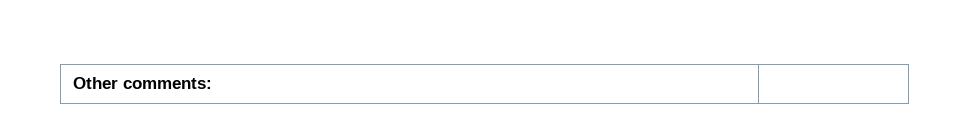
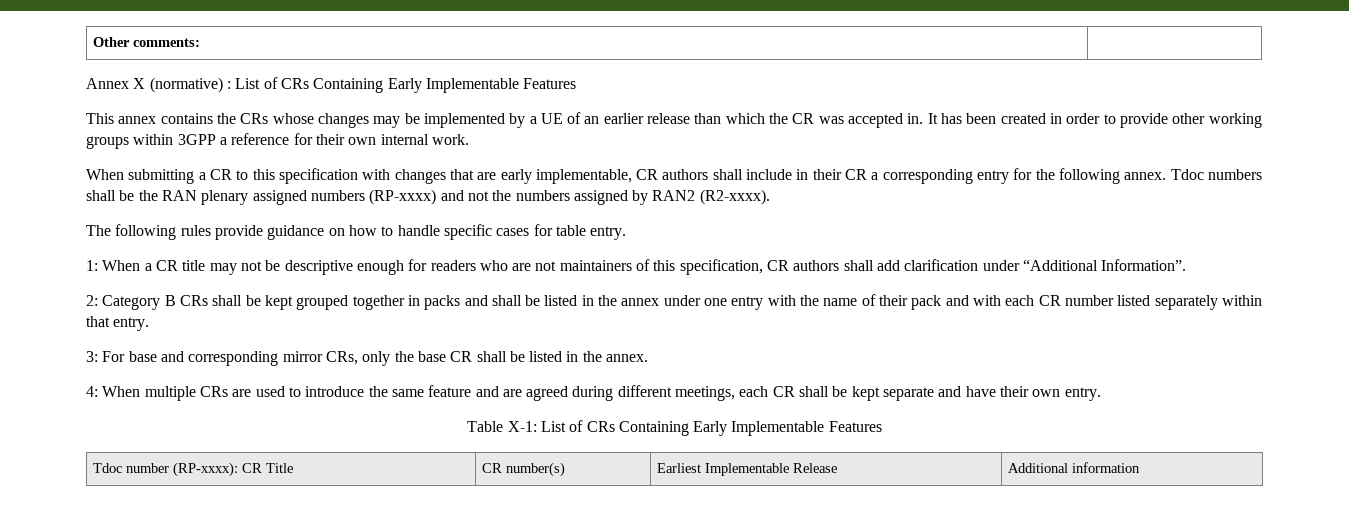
+ Annex X (normative) : List of CRs Containing Early Implementable Features
+ This annex contains the CRs whose changes may be implemented by a UE of an earlier release than which the CR was accepted in. It has been created in order to provide other working groups within 3GPP a reference for their own internal work.
+ When submitting a CR to this specification with changes that are early implementable, CR authors shall include in their CR a corresponding entry for the following annex. Tdoc numbers shall be the RAN plenary assigned numbers (RP-xxxx) and not the numbers assigned by RAN2 (R2-xxxx).
+ The following rules provide guidance on how to handle specific cases for table entry.
+ 1: When a CR title may not be descriptive enough for readers who are not maintainers of this specification, CR authors shall add clarification under “Additional Information”.
+ 2: Category B CRs shall be kept grouped together in packs and shall be listed in the annex under one entry with the name of their pack and with each CR number listed separately within that entry.
+ 3: For base and corresponding mirror CRs, only the base CR shall be listed in the annex.
+ 4: When multiple CRs are used to introduce the same feature and are agreed during different meetings, each CR shall be kept separate and have their own entry.
+ Table X-1: List of CRs Containing Early Implementable Features
+ Tdoc number (RP-xxxx): CR Title | CR number(s) | Earliest Implementable Release | Additional information

